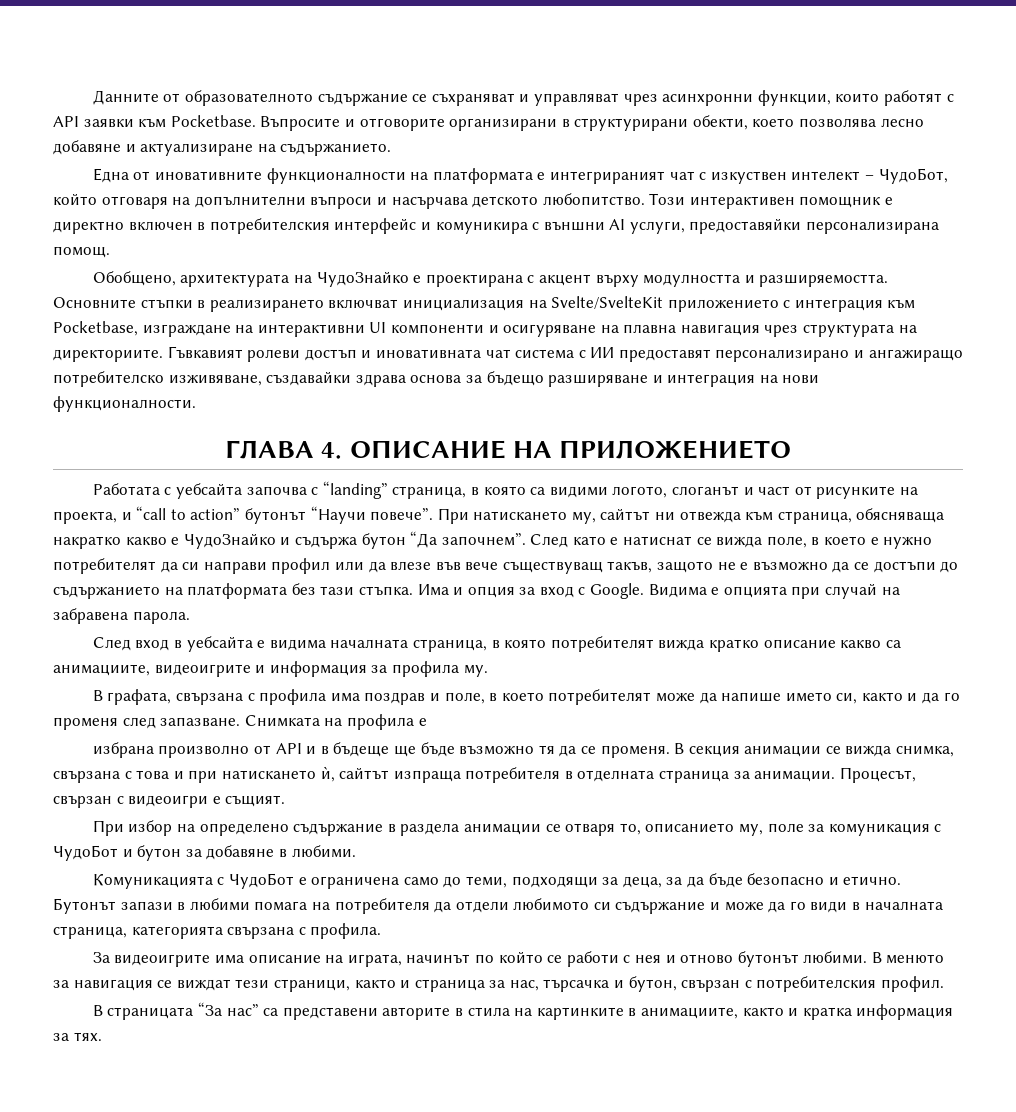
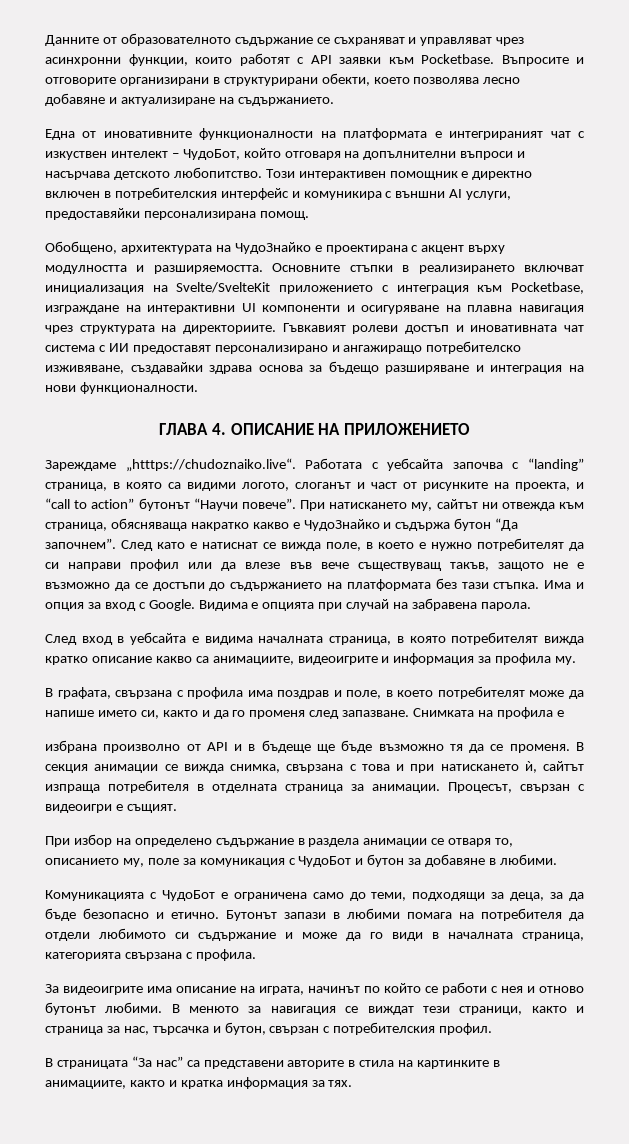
- Работата с уебсайта започва с “landing” страница, в която са видими логото, слоганът и част от рисунките на проекта, и “call to action” бутонът “Научи повече”.
+ Зареждаме „htttps://chudoznaiko.live“. Работата с уебсайта започва с “landing” страница, в която са видими логото, слоганът и част от рисунките на проекта, и “call to action” бутонът “Научи повече”.

